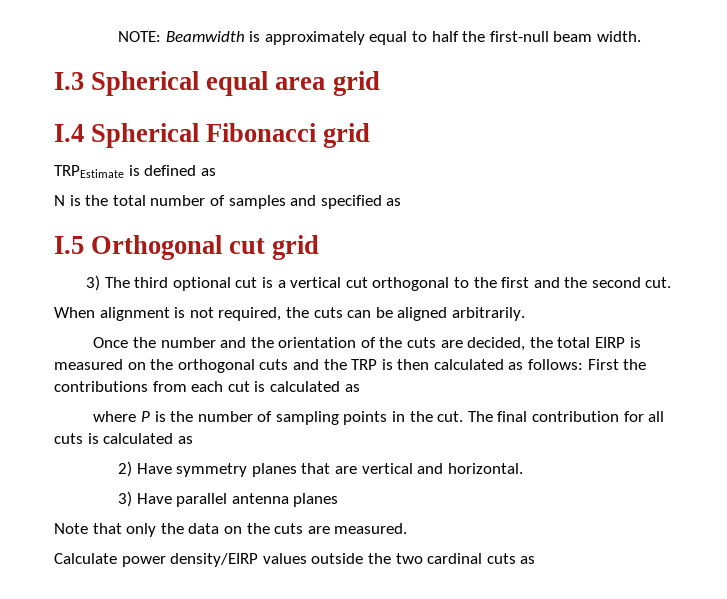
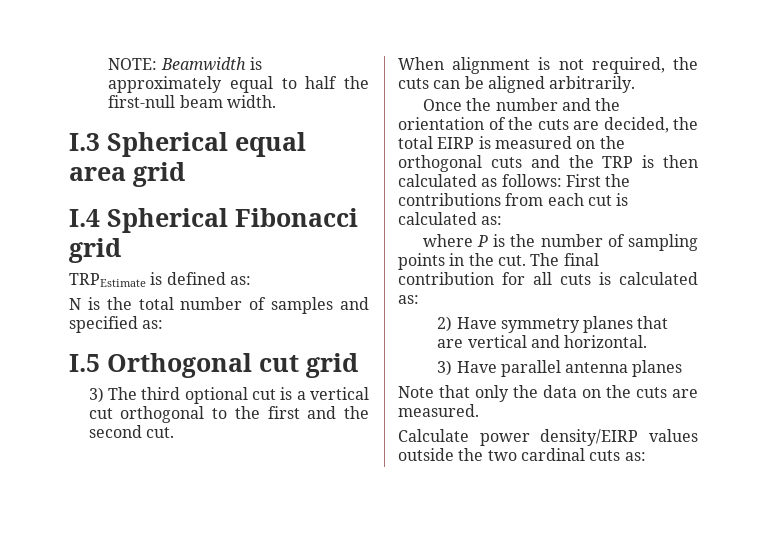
- TRPEstimate is defined as
+ TRPEstimate is defined as:
- N is the total number of samples and specified as
+ N is the total number of samples and specified as:
- Once the number and the orientation of the cuts are decided, the total EIRP is measured on the orthogonal cuts and the TRP is then calculated as follows: First the contributions from each cut is calculated as
+ Once the number and the orientation of the cuts are decided, the total EIRP is measured on the orthogonal cuts and the TRP is then calculated as follows: First the contributions from each cut is calculated as:
- The final contribution for all cuts is calculated as
+ The final contribution for all cuts is calculated as:
- Calculate power density/EIRP values outside the two cardinal cuts as
+ Calculate power density/EIRP values outside the two cardinal cuts as:

